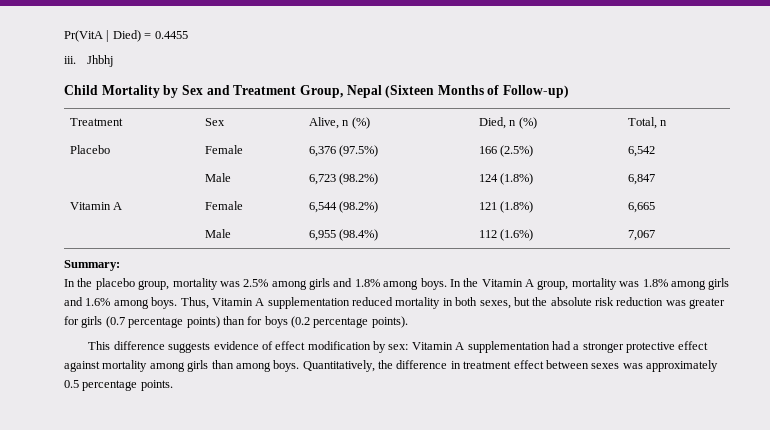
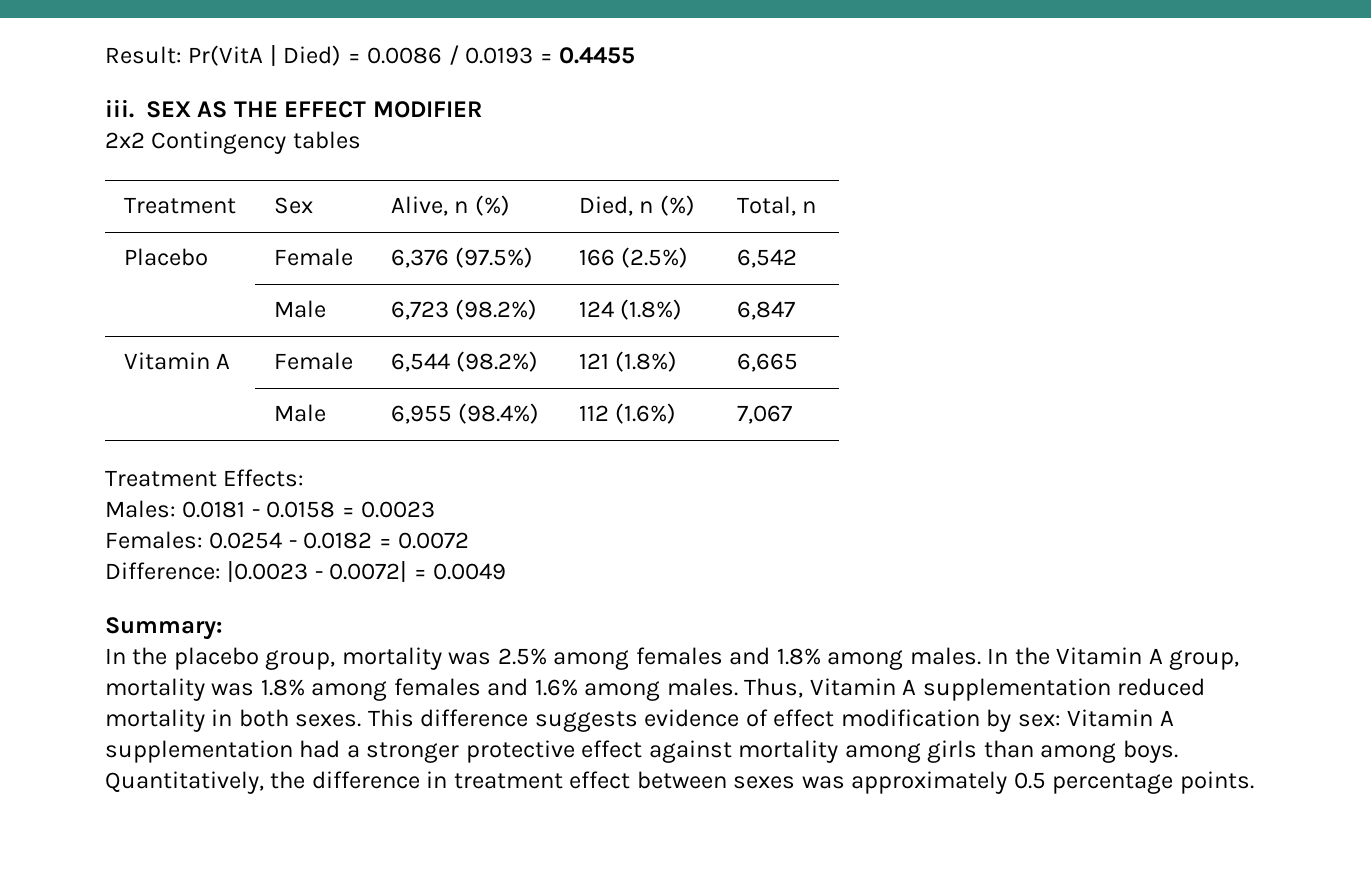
- Pr(VitA | Died) = 0.4455
- iii. Jhbhj
- Child Mortality by Sex and Treatment Group, Nepal (Sixteen Months of Follow-up)
+ Result: Pr(VitA | Died) = 0.0086 / 0.0193 = 0.4455
+ iii. SEX AS THE EFFECT MODIFIER
+ 2x2 Contingency tables
+ Treatment Effects:
+ Males: 0.0181 - 0.0158 = 0.0023
+ Females: 0.0254 - 0.0182 = 0.0072
+ Difference: |0.0023 - 0.0072| = 0.0049
- In the placebo group, mortality was 2.5% among girls and 1.8% among boys.
+ In the placebo group, mortality was 2.5% among females and 1.8% among males.
- In the Vitamin A group, mortality was 1.8% among girls and 1.6% among boys.
+ In the Vitamin A group, mortality was 1.8% among females and 1.6% among males.
- Thus, Vitamin A supplementation reduced mortality in both sexes, but the absolute risk reduction was greater for girls (0.7 percentage points) than for boys (0.2 percentage points).
- This difference suggests evidence of effect modification by sex: Vitamin A supplementation had a stronger protective effect against mortality among girls than among boys.
+ Thus, Vitamin A supplementation reduced mortality in both sexes. This difference suggests evidence of effect modification by sex: Vitamin A supplementation had a stronger protective effect against mortality among girls than among boys.

